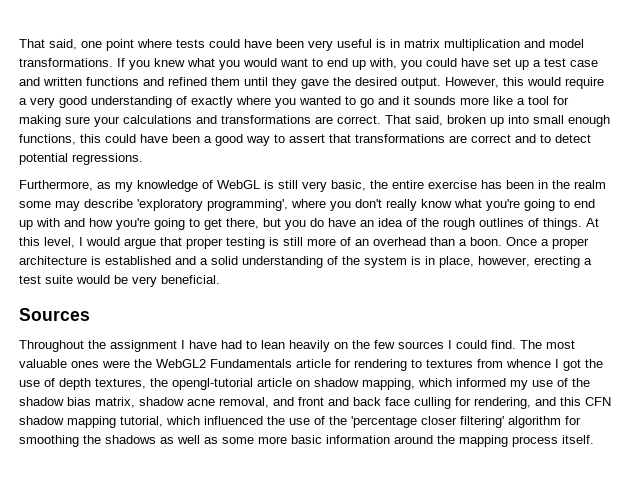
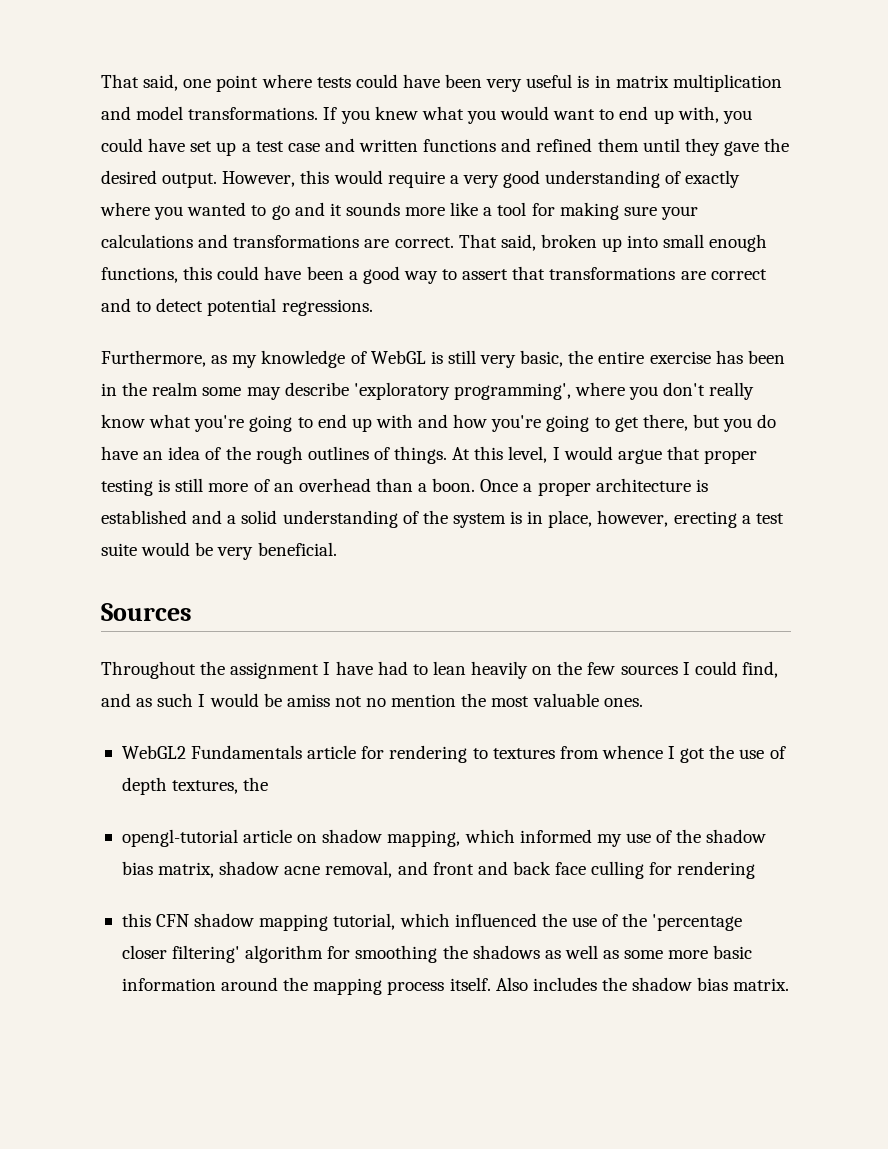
- Throughout the assignment I have had to lean heavily on the few sources I could find. The most valuable ones were the WebGL2 Fundamentals article for rendering to textures from whence I got the use of depth textures, the opengl-tutorial article on shadow mapping, which informed my use of the shadow bias matrix, shadow acne removal, and front and back face culling for rendering, and this CFN shadow mapping tutorial, which influenced the use of the 'percentage closer filtering' algorithm for smoothing the shadows as well as some more basic information around the mapping process itself.
+ Throughout the assignment I have had to lean heavily on the few sources I could find, and as such I would be amiss not no mention the most valuable ones.
+ WebGL2 Fundamentals article for rendering to textures from whence I got the use of depth textures, the
+ opengl-tutorial article on shadow mapping, which informed my use of the shadow bias matrix, shadow acne removal, and front and back face culling for rendering
+ this CFN shadow mapping tutorial, which influenced the use of the 'percentage closer filtering' algorithm for smoothing the shadows as well as some more basic information around the mapping process itself.
+ Also includes the shadow bias matrix.

